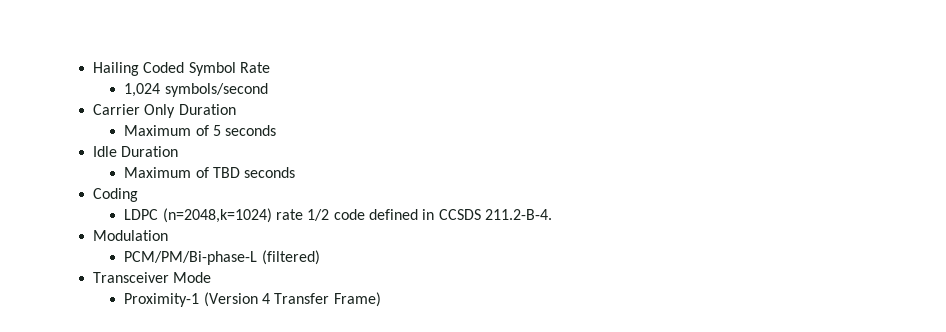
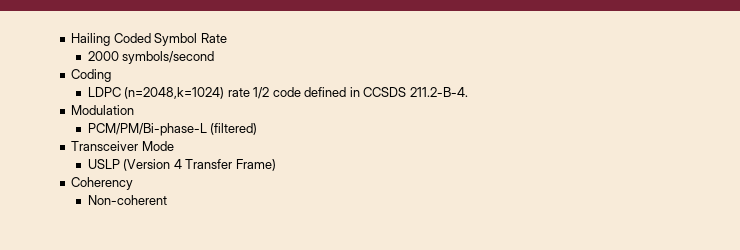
- 1,024 symbols/second
+ 2000 symbols/second
- Carrier Only Duration
- Maximum of 5 seconds
- Idle Duration
- Maximum of TBD seconds
- Proximity-1 (Version 4 Transfer Frame)
+ USLP (Version 4 Transfer Frame)
+ Coherency
+ Non-coherent

